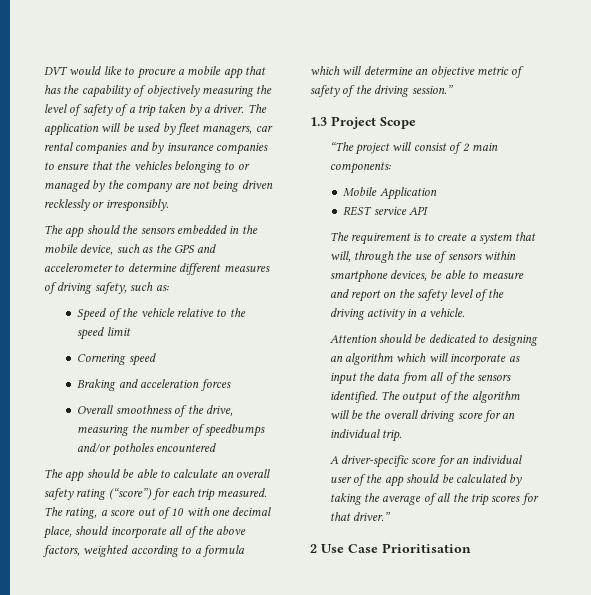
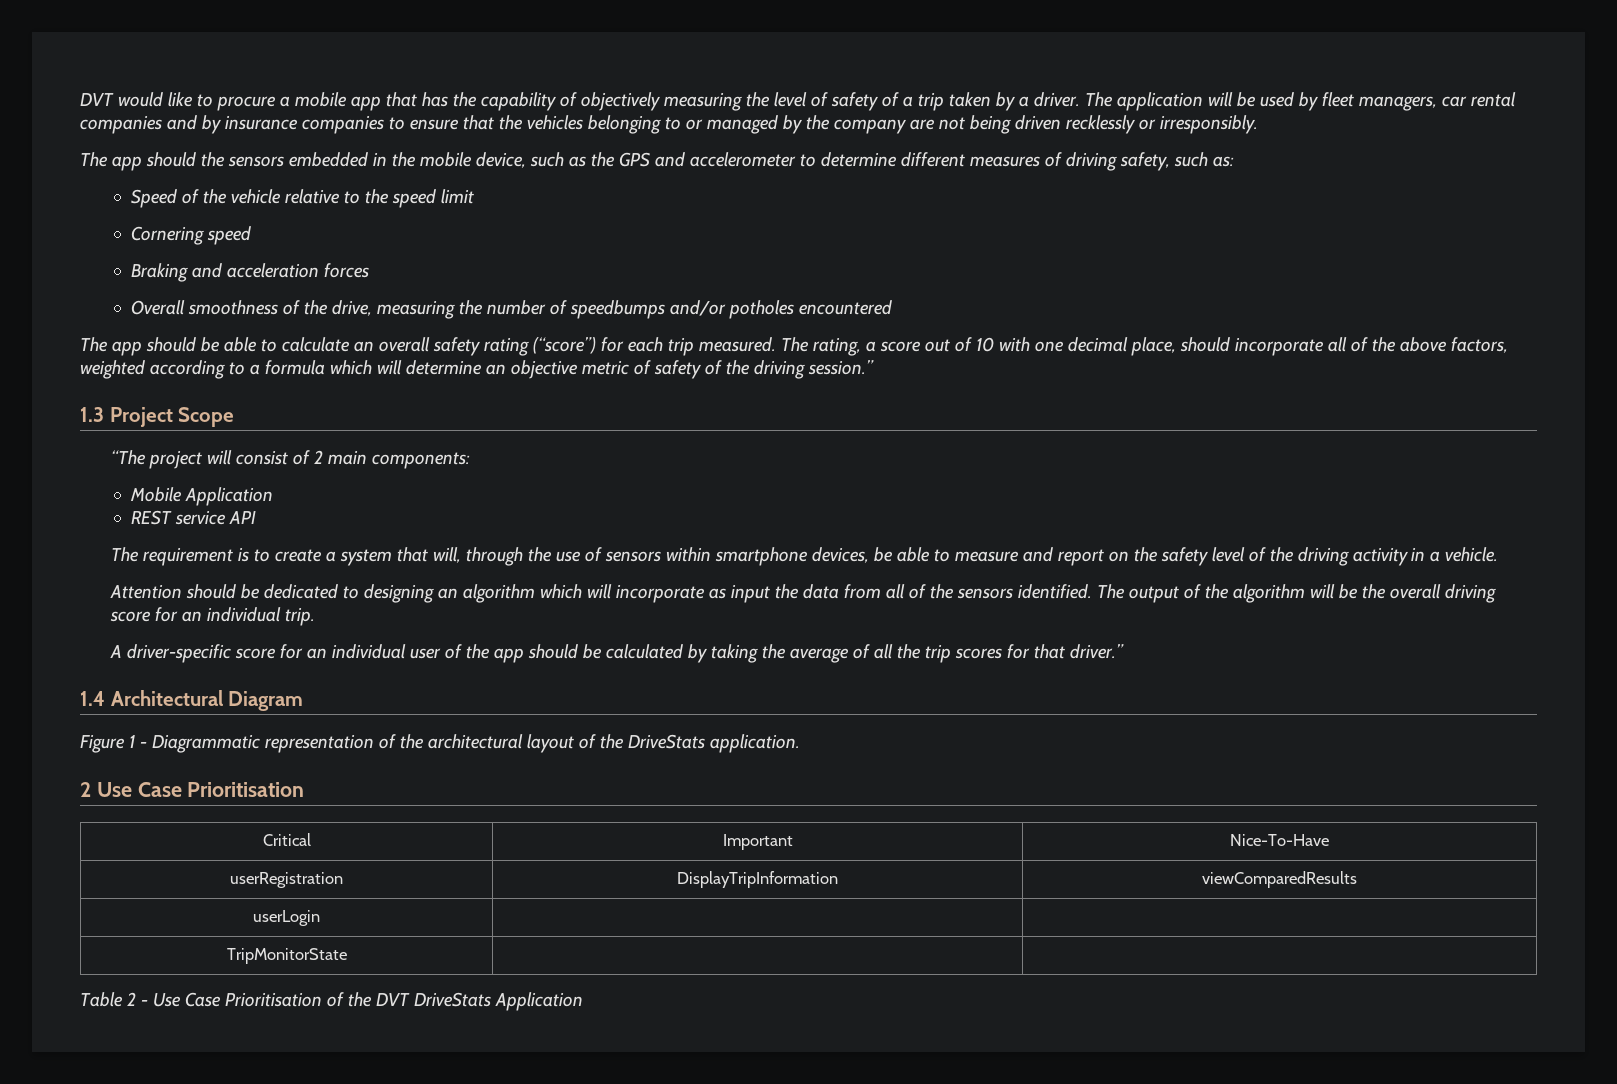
+ 1.4 Architectural Diagram
+ Figure 1 - Diagrammatic representation of the architectural layout of the DriveStats application.
  2 Use Case Prioritisation
+ Critical | Important | Nice-To-Have
+ userRegistration | DisplayTripInformation | viewComparedResults
+ userLogin | |
+ TripMonitorState | |
+ Table 2 - Use Case Prioritisation of the DVT DriveStats Application

